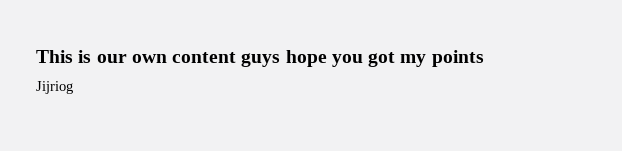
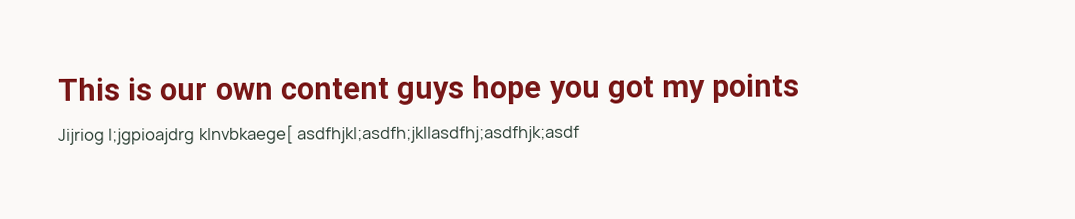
- Jijriog
+ Jijriog l;jgpioajdrg klnvbkaege[ asdfhjkl;asdfh;jkllasdfhj;asdfhjk;asdf

